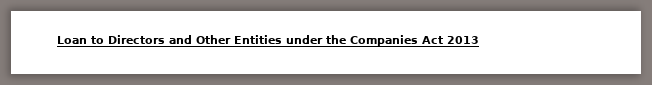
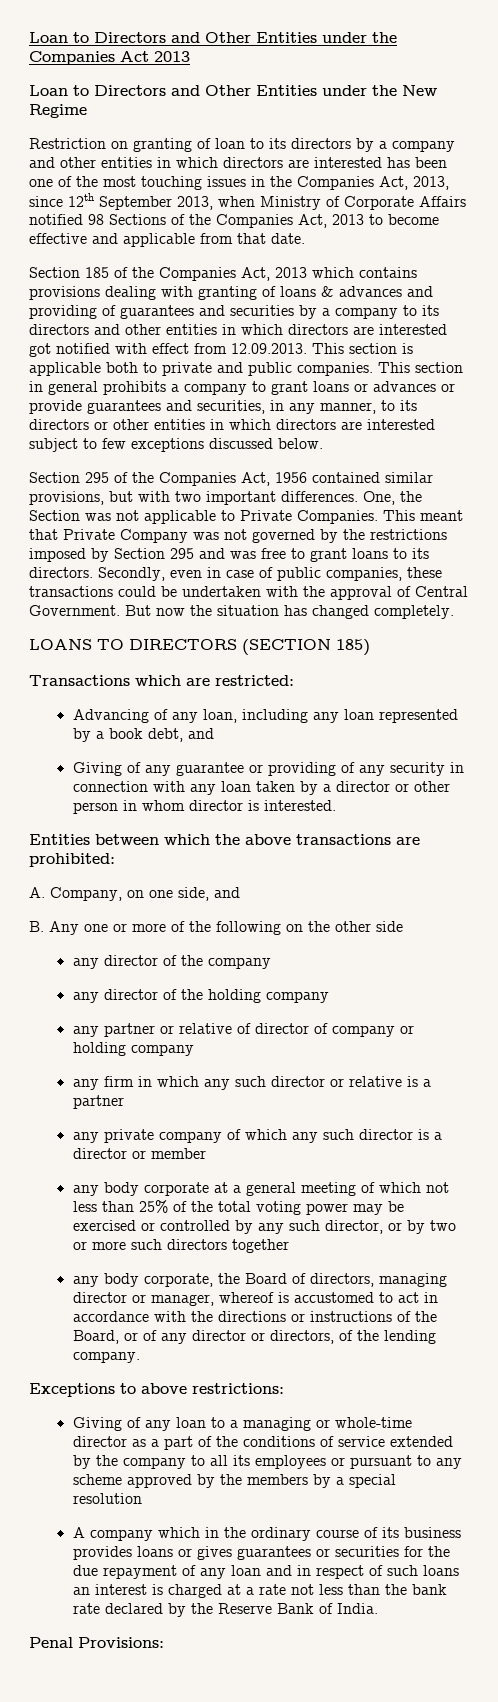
+ Loan to Directors and Other Entities under the New Regime
+ Restriction on granting of loan to its directors by a company and other entities in which directors are interested has been one of the most touching issues in the Companies Act, 2013, since 12th September 2013, when Ministry of Corporate Affairs notified 98 Sections of the Companies Act, 2013 to become effective and applicable from that date.
+ Section 185 of the Companies Act, 2013 which contains provisions dealing with granting of loans & advances and providing of guarantees and securities by a company to its directors and other entities in which directors are interested got notified with effect from 12.09.2013. This section is applicable both to private and public companies. This section in general prohibits a company to grant loans or advances or provide guarantees and securities, in any manner, to its directors or other entities in which directors are interested subject to few exceptions discussed below.
+ Section 295 of the Companies Act, 1956 contained similar provisions, but with two important differences. One, the Section was not applicable to Private Companies. This meant that Private Company was not governed by the restrictions imposed by Section 295 and was free to grant loans to its directors. Secondly, even in case of public companies, these transactions could be undertaken with the approval of Central Government. But now the situation has changed completely.
+ LOANS TO DIRECTORS (SECTION 185)
+ Transactions which are restricted:
+ Advancing of any loan, including any loan represented by a book debt, and
+ Giving of any guarantee or providing of any security in connection with any loan taken by a director or other person in whom director is interested.
+ Entities between which the above transactions are prohibited:
+ A. Company, on one side, and
+ B. Any one or more of the following on the other side
+ any director of the company
+ any director of the holding company
+ any partner or relative of director of company or holding company
+ any firm in which any such director or relative is a partner
+ any private company of which any such director is a director or member
+ any body corporate at a general meeting of which not less than 25% of the total voting power may be exercised or controlled by any such director, or by two or more such directors together
+ any body corporate, the Board of directors, managing director or manager, whereof is accustomed to act in accordance with the directions or instructions of the Board, or of any director or directors, of the lending company.
+ Exceptions to above restrictions:
+ Giving of any loan to a managing or whole-time director as a part of the conditions of service extended by the company to all its employees or pursuant to any scheme approved by the members by a special resolution
+ A company which in the ordinary course of its business provides loans or gives guarantees or securities for the due repayment of any loan and in respect of such loans an interest is charged at a rate not less than the bank rate declared by the Reserve Bank of India.
+ Penal Provisions:

